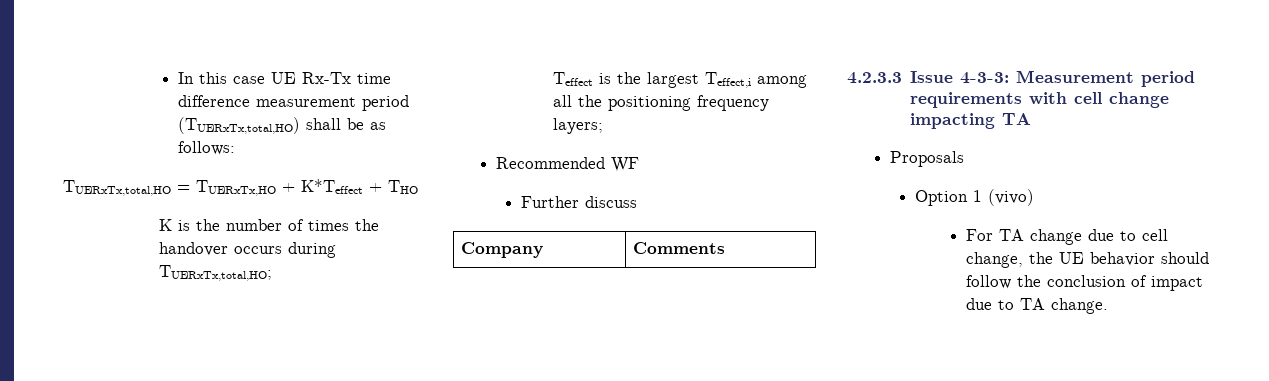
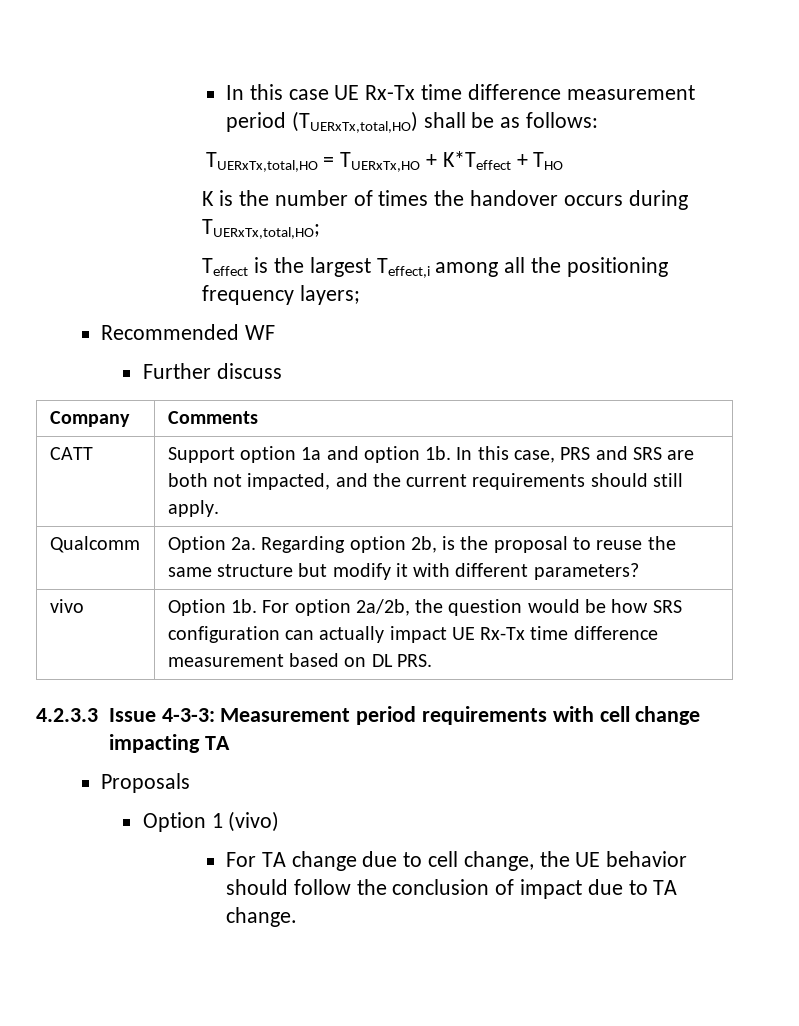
+ CATT | Support option 1a and option 1b. In this case, PRS and SRS are both not impacted, and the current requirements should still apply.
+ Qualcomm | Option 2a. Regarding option 2b, is the proposal to reuse the same structure but modify it with different parameters?
+ vivo | Option 1b. For option 2a/2b, the question would be how SRS configuration can actually impact UE Rx-Tx time difference measurement based on DL PRS.

